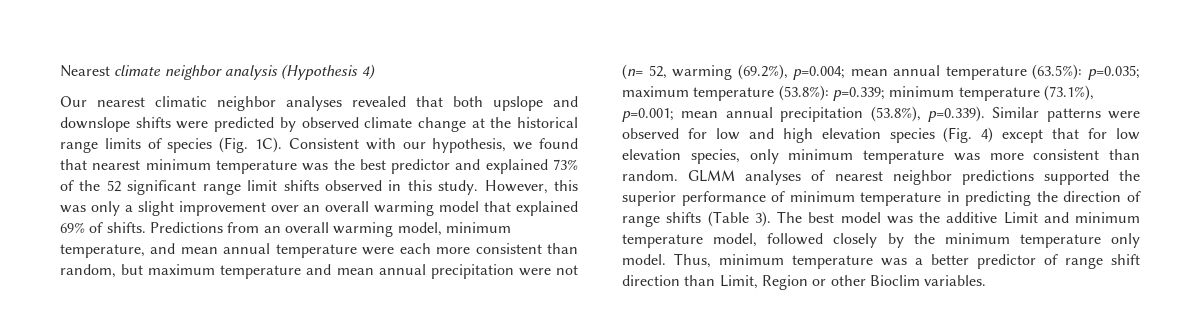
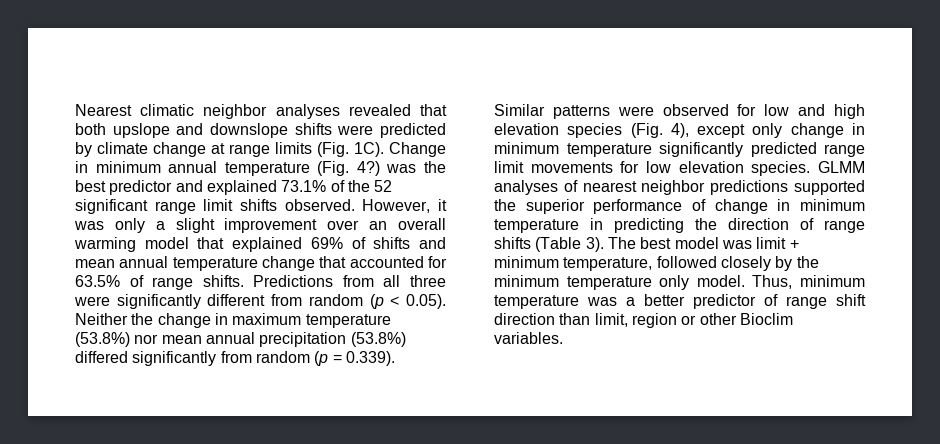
- Nearest climate neighbor analysis (Hypothesis 4)
- Our nearest climatic neighbor analyses revealed that both upslope and downslope shifts were predicted by observed climate change at the historical range limits of species (Fig. 1C). Consistent with our hypothesis, we found that nearest minimum temperature was the best predictor and explained 73% of the 52 significant range limit shifts observed in this study. However, this was only a slight improvement over an overall warming model that explained 69% of shifts. Predictions from an overall warming model, minimum temperature, and mean annual temperature were each more consistent than random, but maximum temperature and mean annual precipitation were not (n= 52, warming (69.2%), p=0.004; mean annual temperature (63.5%): p=0.035; maximum temperature (53.8%): p=0.339; minimum temperature (73.1%), p=0.001; mean annual precipitation (53.8%), p=0.339). Similar patterns were observed for low and high elevation species (Fig. 4) except that for low elevation species, only minimum temperature was more consistent than random.
+ Nearest climatic neighbor analyses revealed that both upslope and downslope shifts were predicted by climate change at range limits (Fig. 1C). Change in minimum annual temperature (Fig. 4?) was the best predictor and explained 73.1% of the 52 significant range limit shifts observed. However, it was only a slight improvement over an overall warming model that explained 69% of shifts and mean annual temperature change that accounted for 63.5% of range shifts. Predictions from all three were significantly different from random (p < 0.05). Neither the change in maximum temperature (53.8%) nor mean annual precipitation (53.8%) differed significantly from random (p = 0.339). Similar patterns were observed for low and high elevation species (Fig. 4), except only change in minimum temperature significantly predicted range limit movements for low elevation species.
- GLMM analyses of nearest neighbor predictions supported the superior performance of minimum temperature in predicting the direction of range shifts (Table 3).
+ GLMM analyses of nearest neighbor predictions supported the superior performance of change in minimum temperature in predicting the direction of range shifts (Table 3).
- The best model was the additive Limit and minimum temperature model, followed closely by the minimum temperature only model.
+ The best model was limit + minimum temperature, followed closely by the minimum temperature only model.
- Thus, minimum temperature was a better predictor of range shift direction than Limit, Region or other Bioclim variables.
+ Thus, minimum temperature was a better predictor of range shift direction than limit, region or other Bioclim variables.

